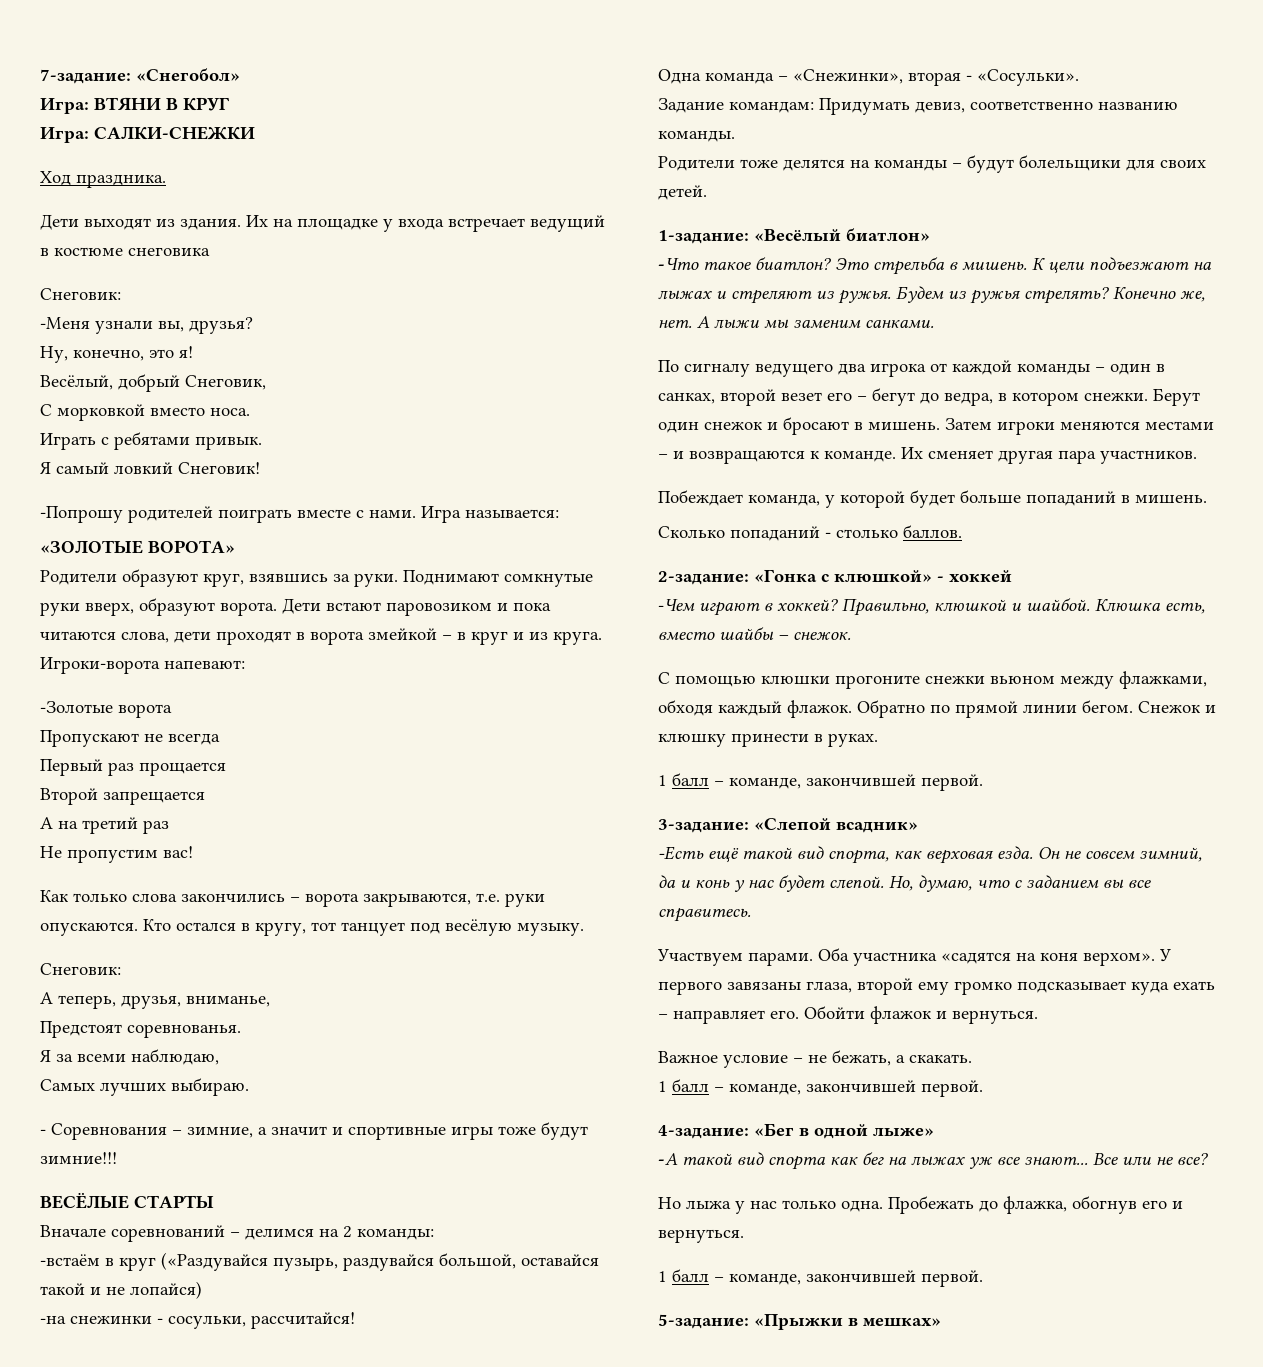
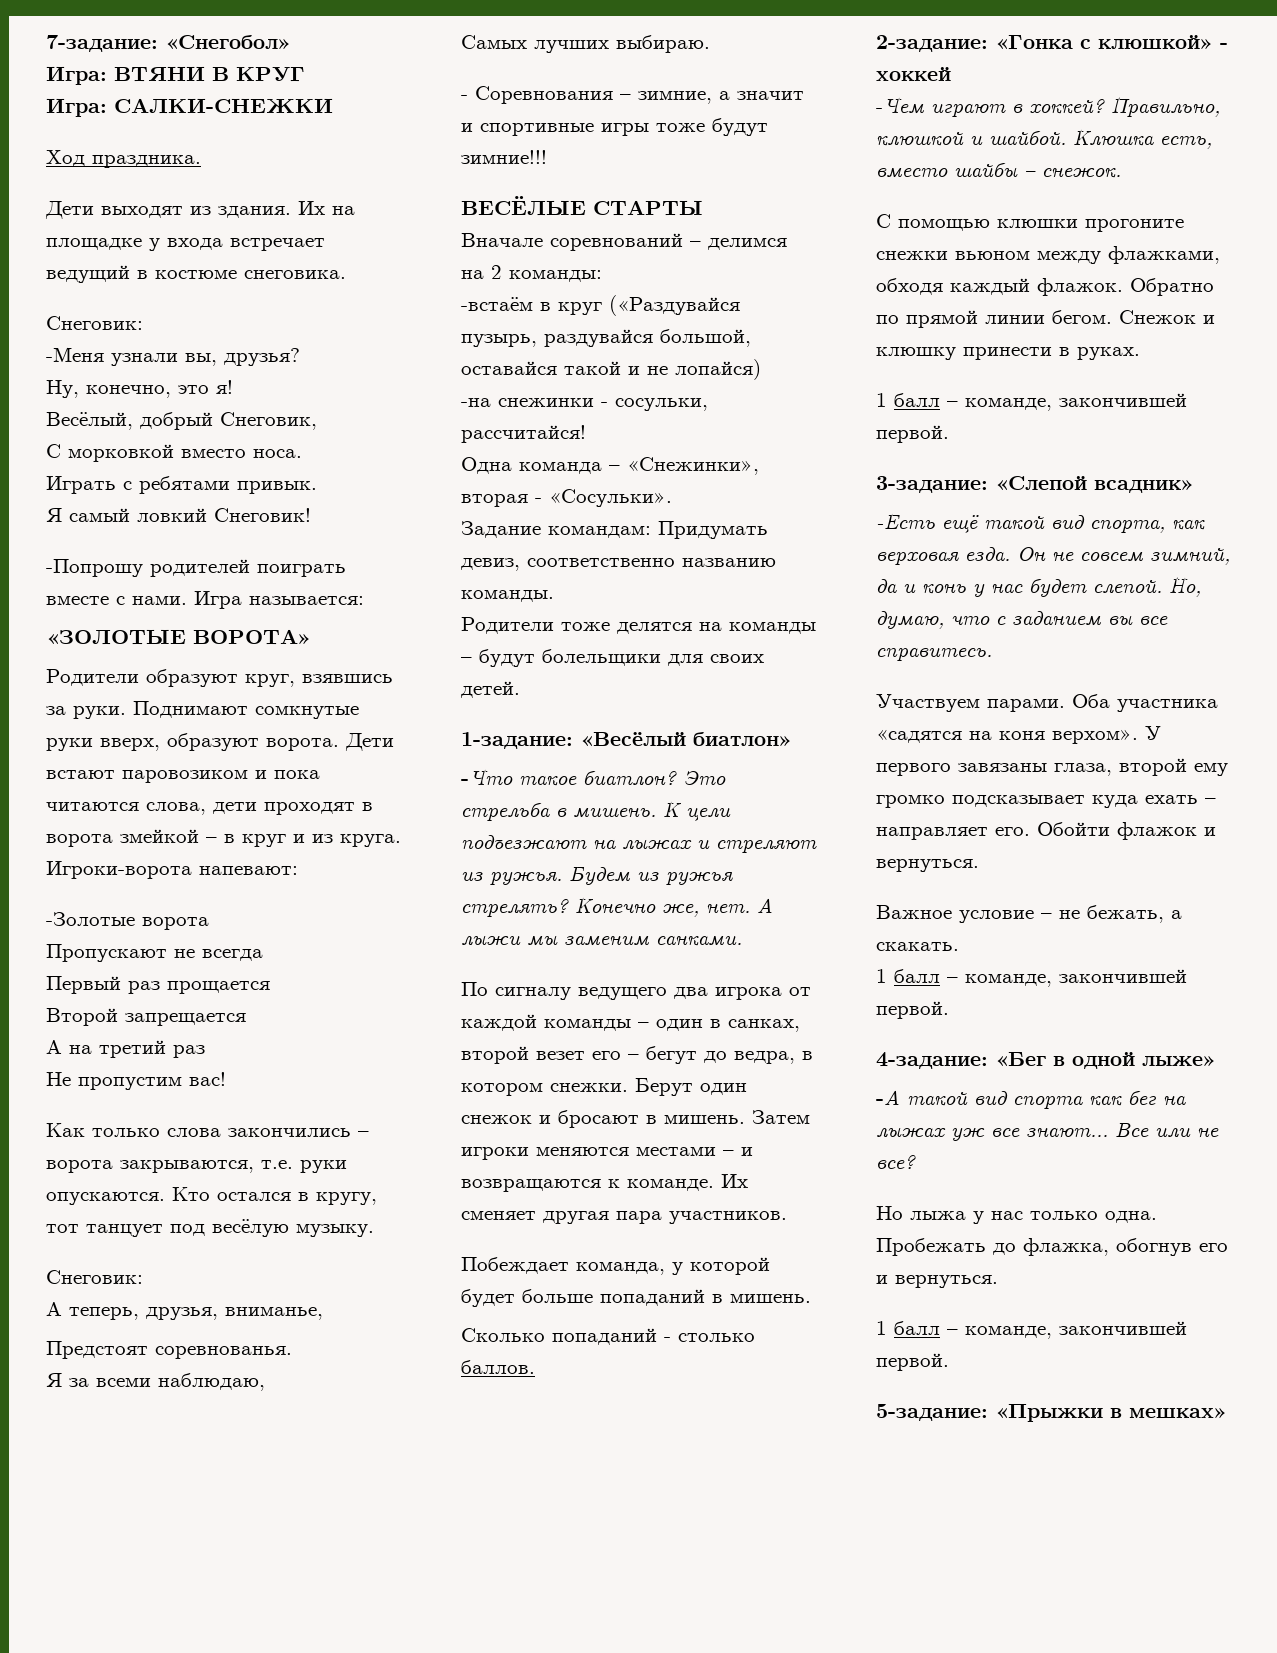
- Их на площадке у входа встречает ведущий в костюме снеговика
+ Их на площадке у входа встречает ведущий в костюме снеговика.

